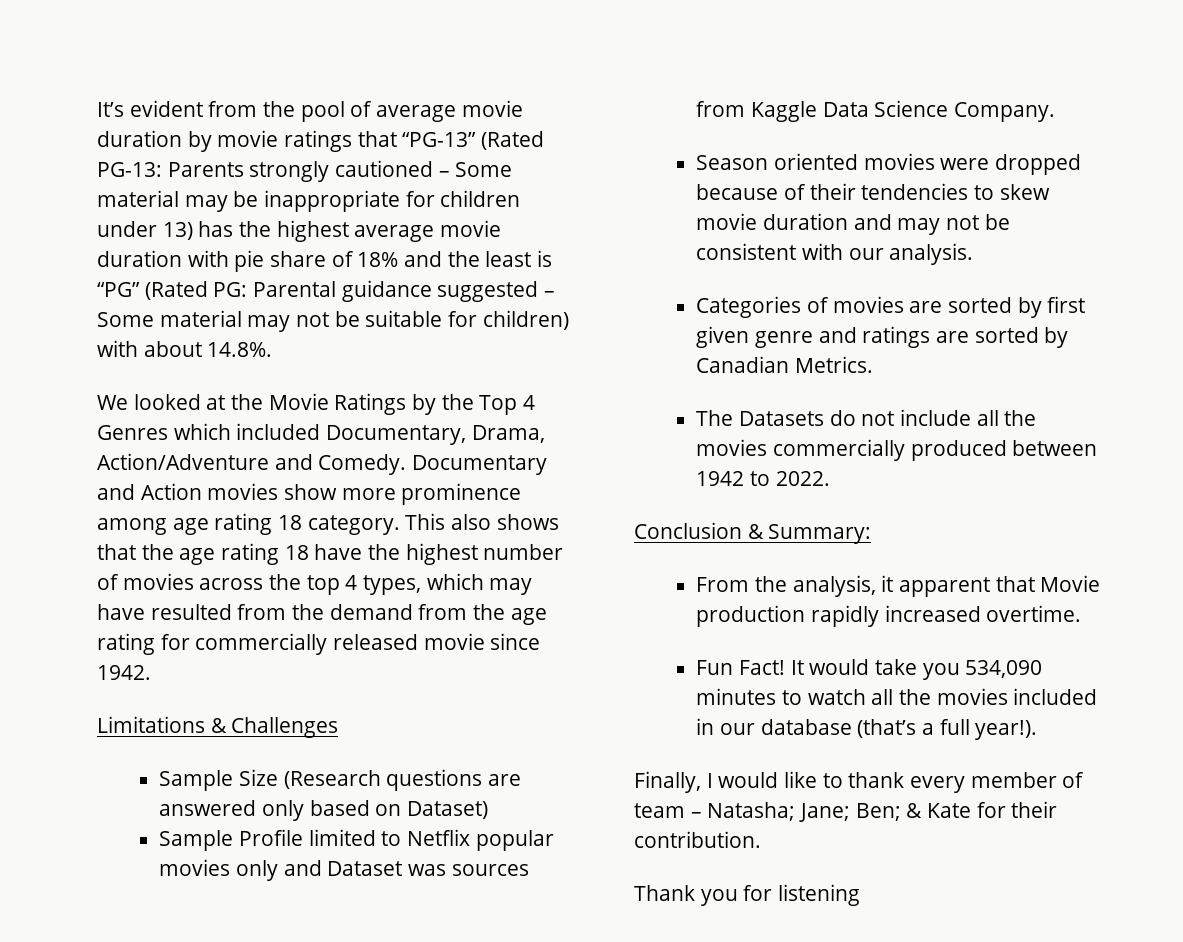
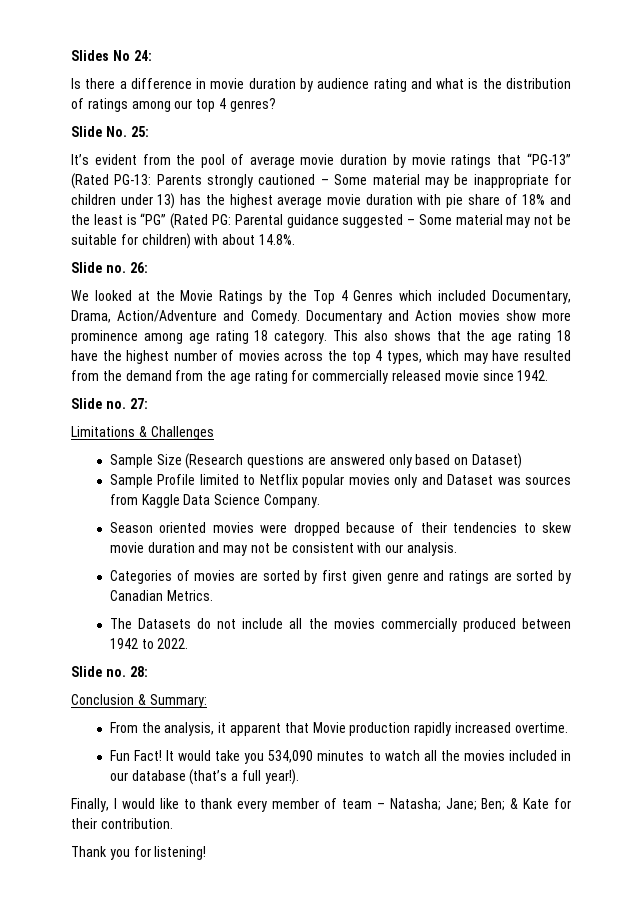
+ Slides No 24:
+ Is there a difference in movie duration by audience rating and what is the distribution of ratings among our top 4 genres?
+ Slide No. 25:
+ Slide no. 26:
+ Slide no. 27:
+ Slide no. 28:
- Thank you for listening
+ Thank you for listening!

